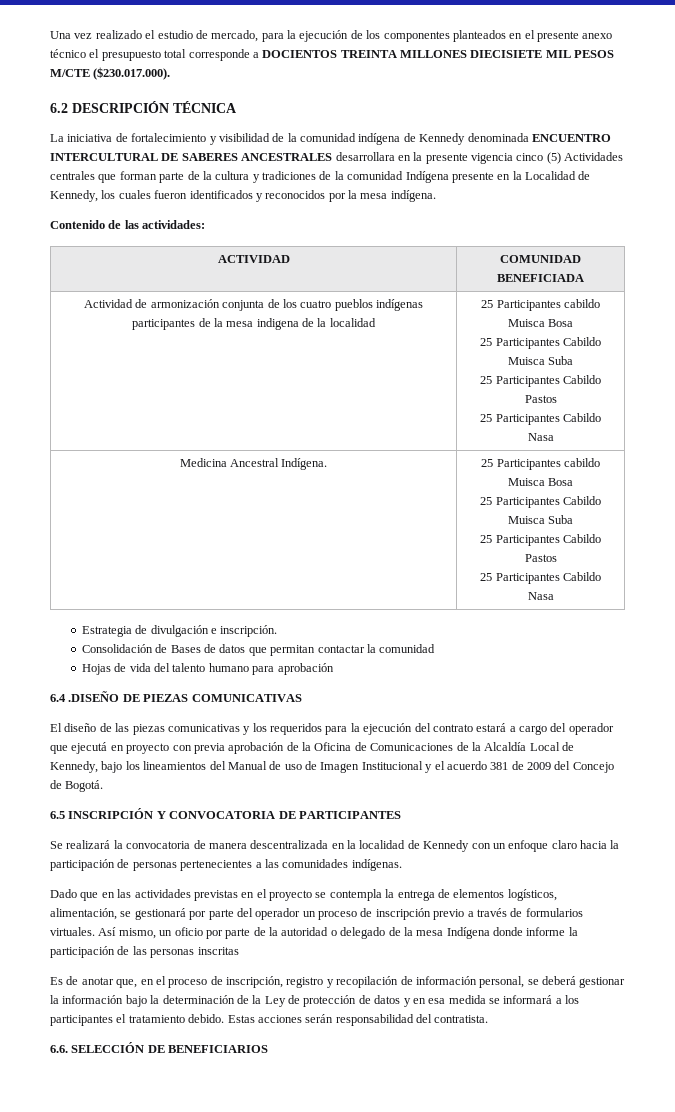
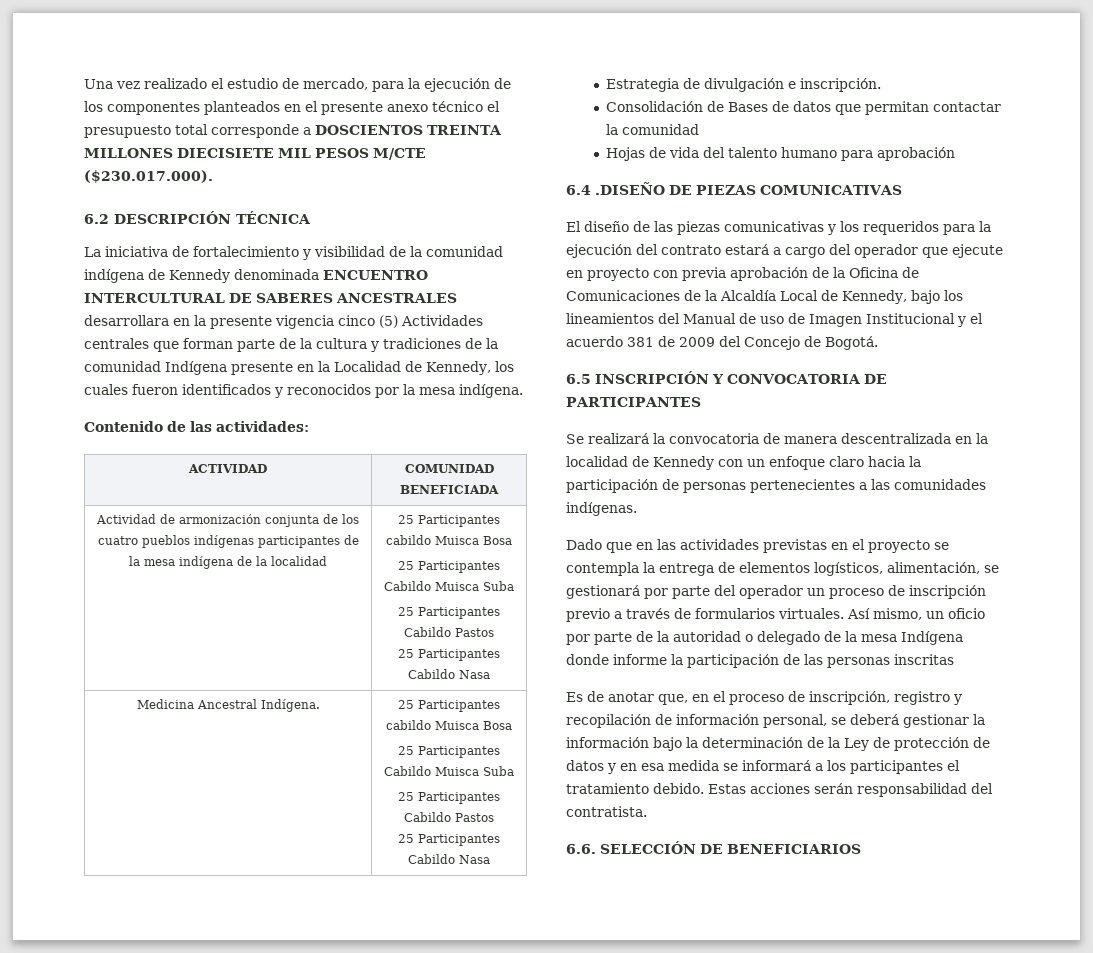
- Una vez realizado el estudio de mercado, para la ejecución de los componentes planteados en el presente anexo técnico el presupuesto total corresponde a DOCIENTOS TREINTA MILLONES DIECISIETE MIL PESOS M/CTE ($230.017.000).
+ Una vez realizado el estudio de mercado, para la ejecución de los componentes planteados en el presente anexo técnico el presupuesto total corresponde a DOSCIENTOS TREINTA MILLONES DIECISIETE MIL PESOS M/CTE ($230.017.000).
- Actividad de armonización conjunta de los cuatro pueblos indígenas participantes de la mesa indigena de la localidad | 25 Participantes cabildo Muisca Bosa
+ Actividad de armonización conjunta de los cuatro pueblos indígenas participantes de la mesa indígena de la localidad | 25 Participantes cabildo Muisca Bosa
- El diseño de las piezas comunicativas y los requeridos para la ejecución del contrato estará a cargo del operador que ejecutá en proyecto con previa aprobación de la Oficina de Comunicaciones de la Alcaldía Local de Kennedy, bajo los lineamientos del Manual de uso de Imagen Institucional y el acuerdo 381 de 2009 del Concejo de Bogotá.
+ El diseño de las piezas comunicativas y los requeridos para la ejecución del contrato estará a cargo del operador que ejecute en proyecto con previa aprobación de la Oficina de Comunicaciones de la Alcaldía Local de Kennedy, bajo los lineamientos del Manual de uso de Imagen Institucional y el acuerdo 381 de 2009 del Concejo de Bogotá.

